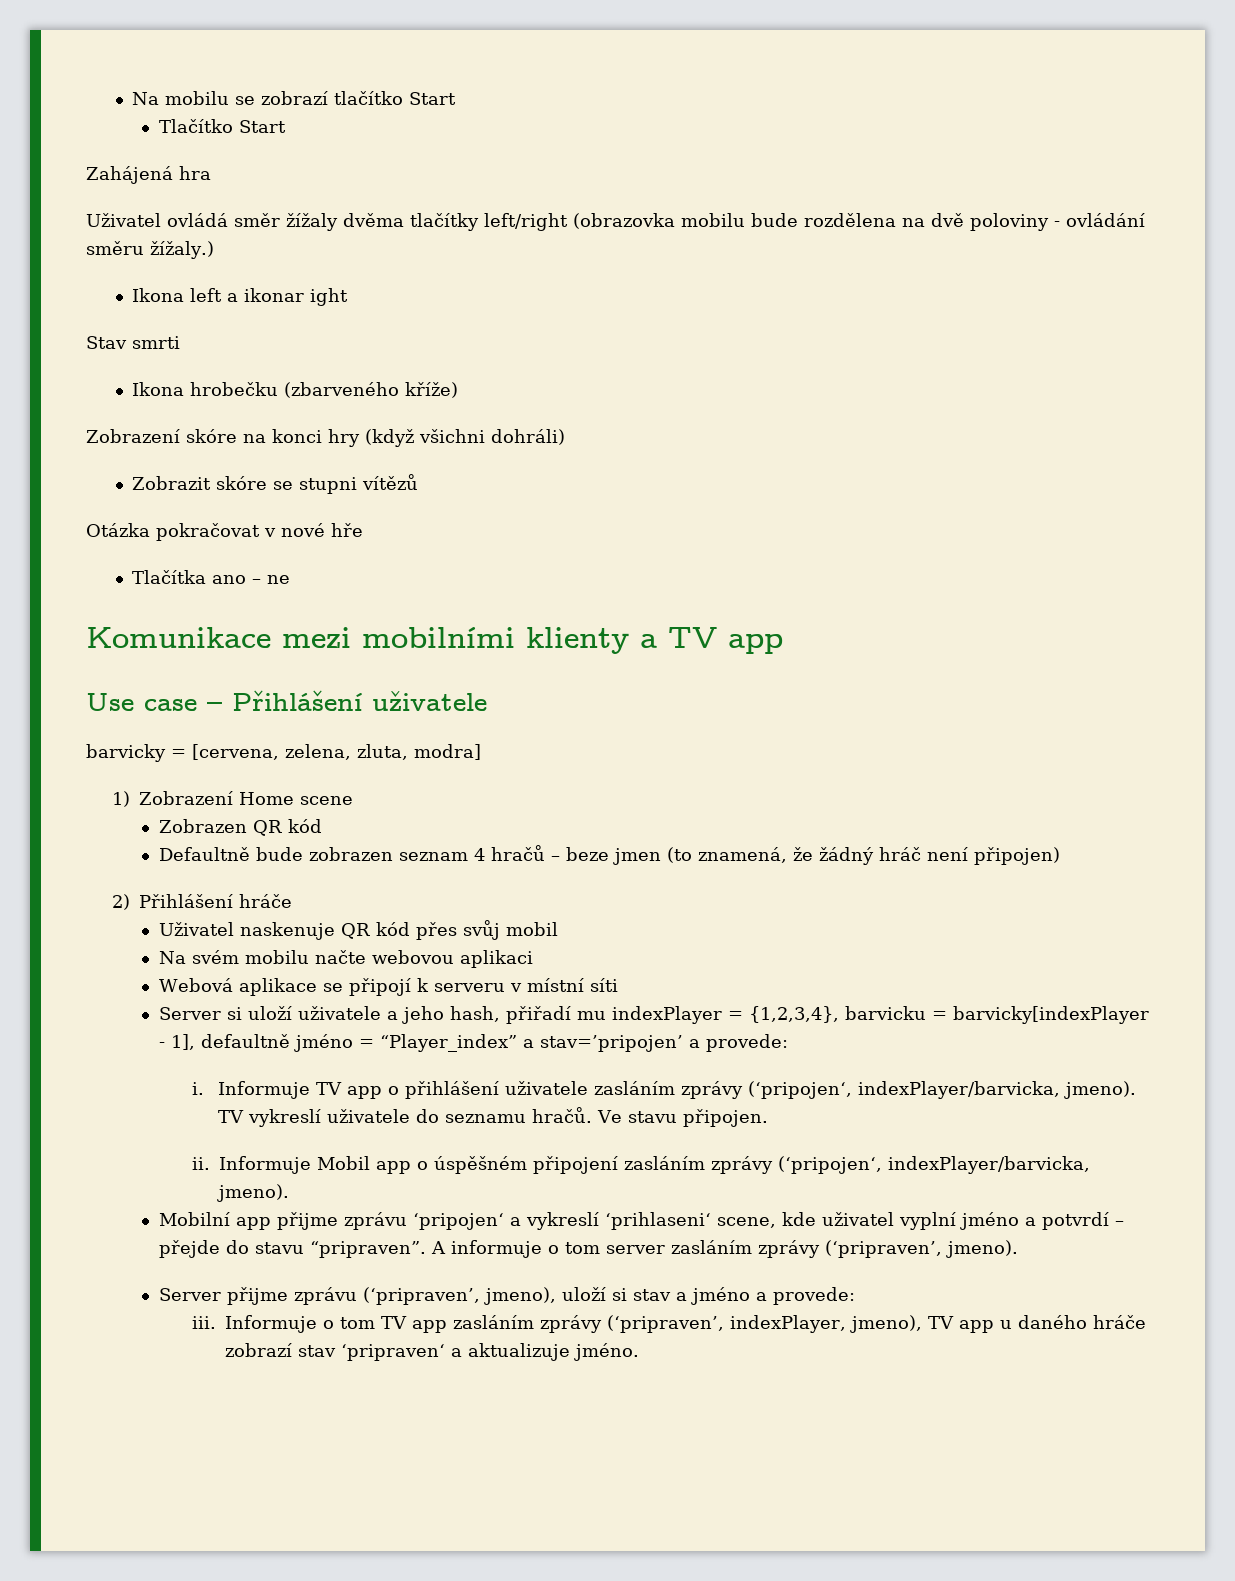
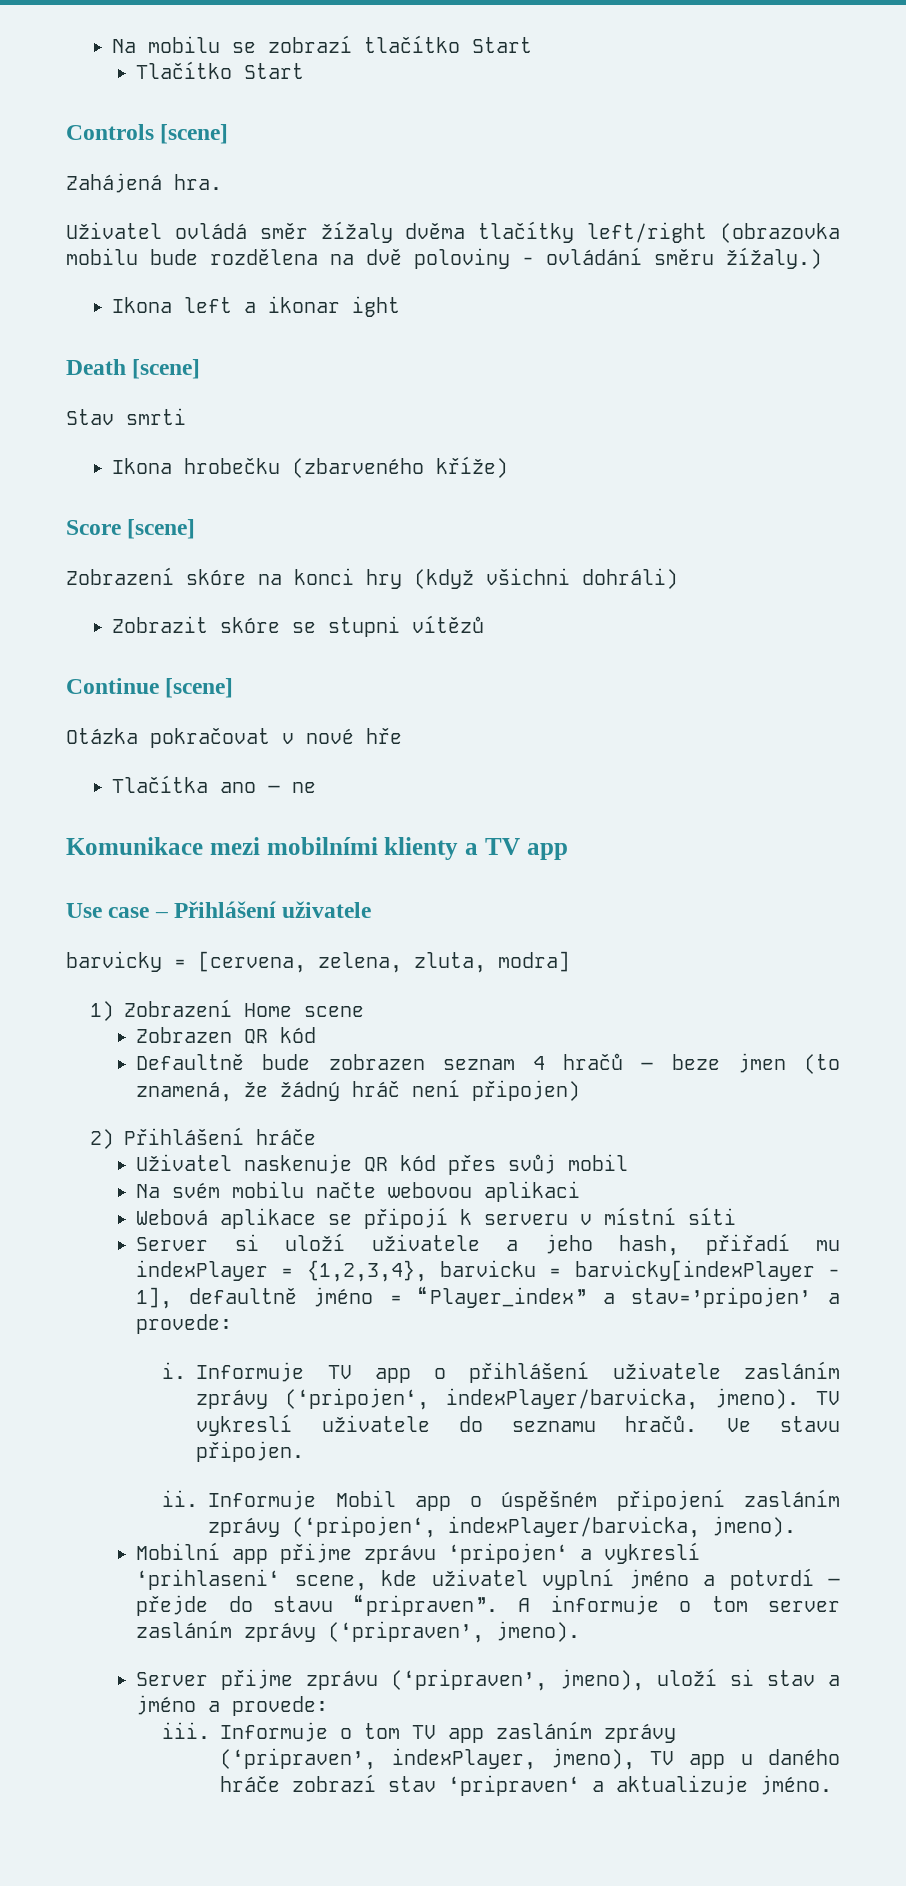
+ Controls [scene]
- Zahájená hra
+ Zahájená hra.
+ Death [scene]
+ Score [scene]
+ Continue [scene]

